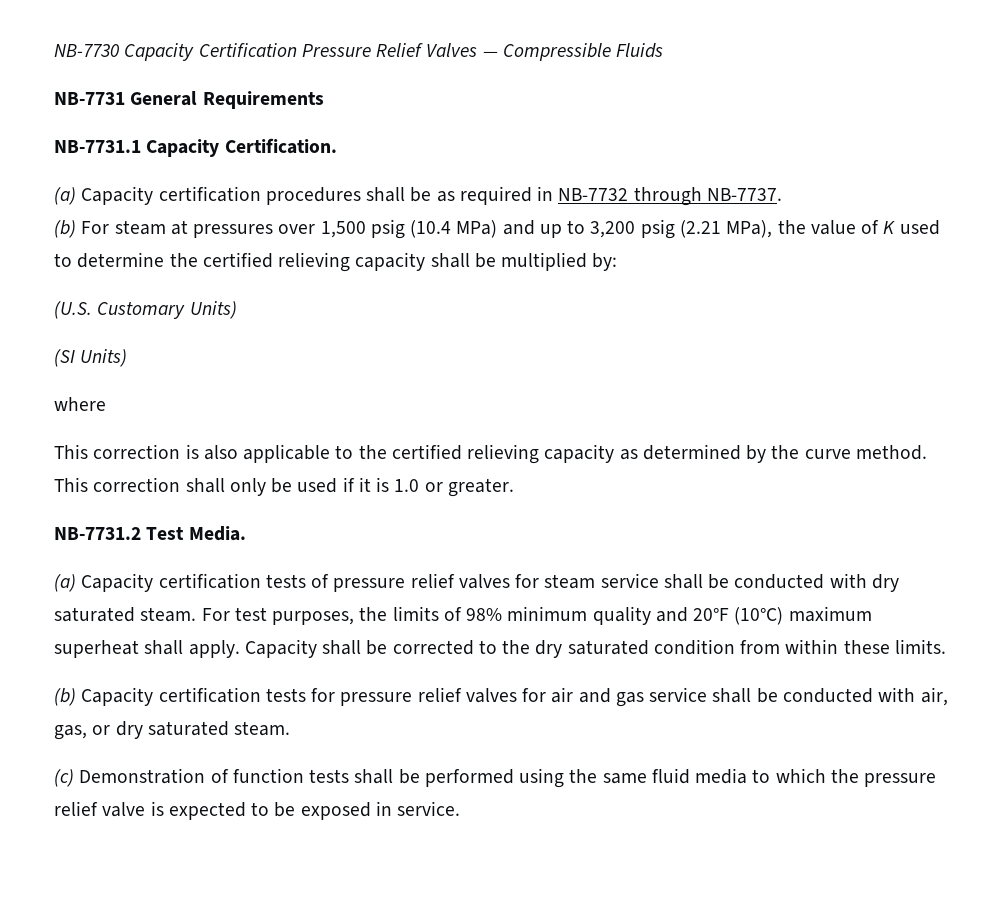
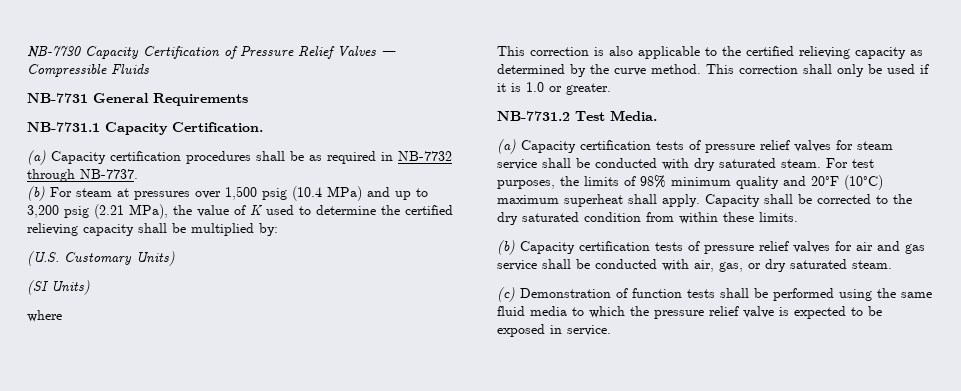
- NB-7730 Capacity Certification Pressure Relief Valves — Compressible Fluids
+ NB-7730 Capacity Certification of Pressure Relief Valves — Compressible Fluids
- (b) Capacity certification tests for pressure relief valves for air and gas service shall be conducted with air, gas, or dry saturated steam.
+ (b) Capacity certification tests of pressure relief valves for air and gas service shall be conducted with air, gas, or dry saturated steam.

